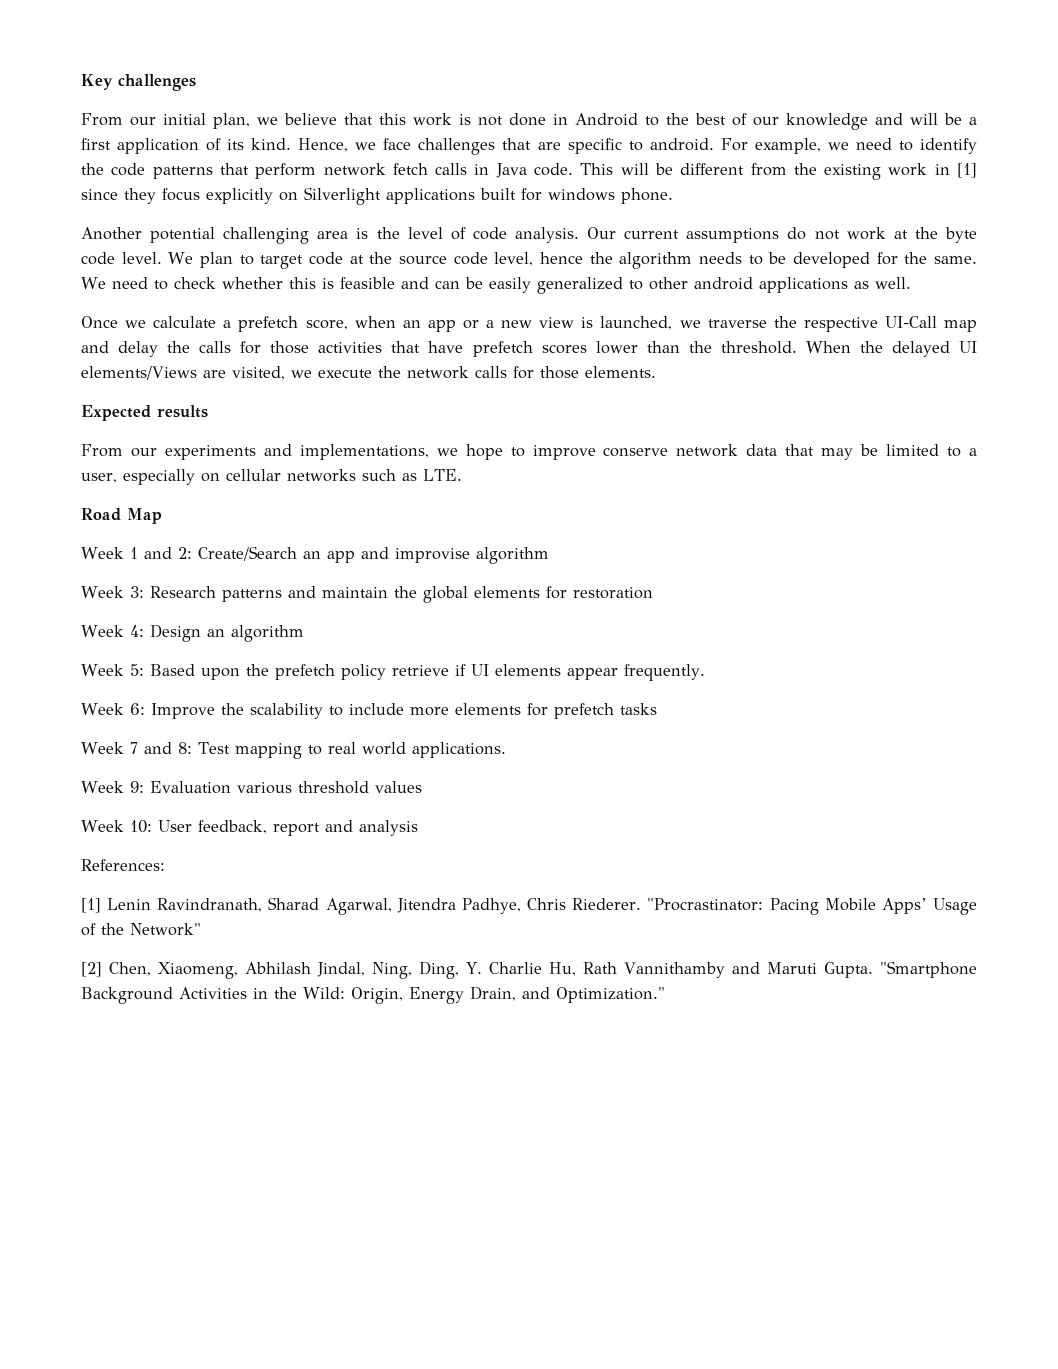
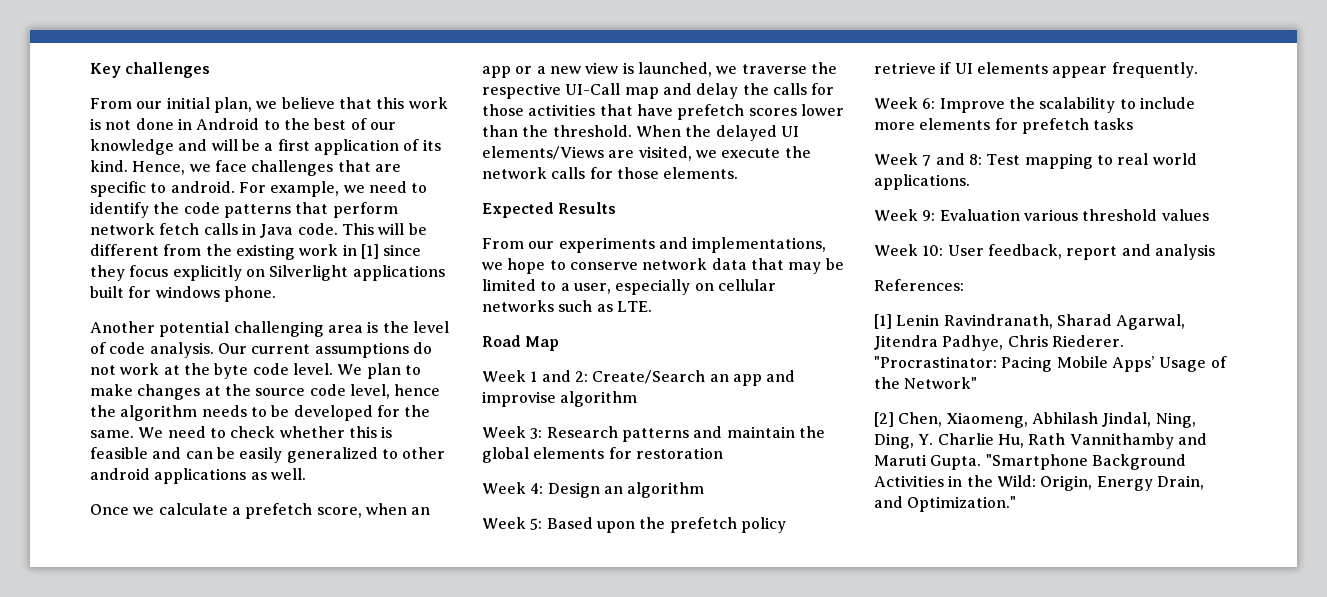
- We plan to target code at the source code level, hence the algorithm needs to be developed for the same.
+ We plan to make changes at the source code level, hence the algorithm needs to be developed for the same.
- Expected results
+ Expected Results
- From our experiments and implementations, we hope to improve conserve network data that may be limited to a user, especially on cellular networks such as LTE.
+ From our experiments and implementations, we hope to conserve network data that may be limited to a user, especially on cellular networks such as LTE.

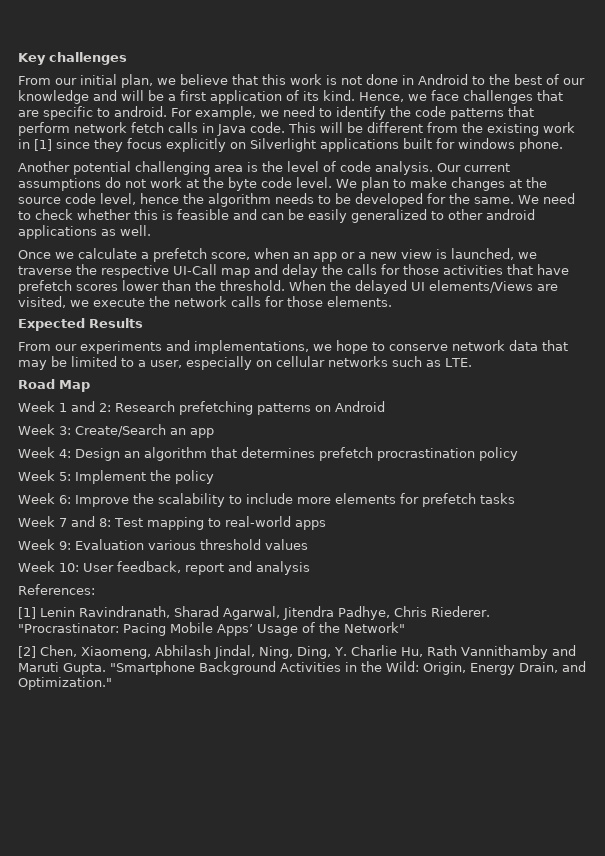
- Week 1 and 2: Create/Search an app and improvise algorithm
- Week 3: Research patterns and maintain the global elements for restoration
+ Week 1 and 2: Research prefetching patterns on Android
+ Week 3: Create/Search an app
- Week 4: Design an algorithm
- Week 5: Based upon the prefetch policy retrieve if UI elements appear frequently.
+ Week 4: Design an algorithm that determines prefetch procrastination policy
+ Week 5: Implement the policy
- Week 7 and 8: Test mapping to real world applications.
+ Week 7 and 8: Test mapping to real-world apps

